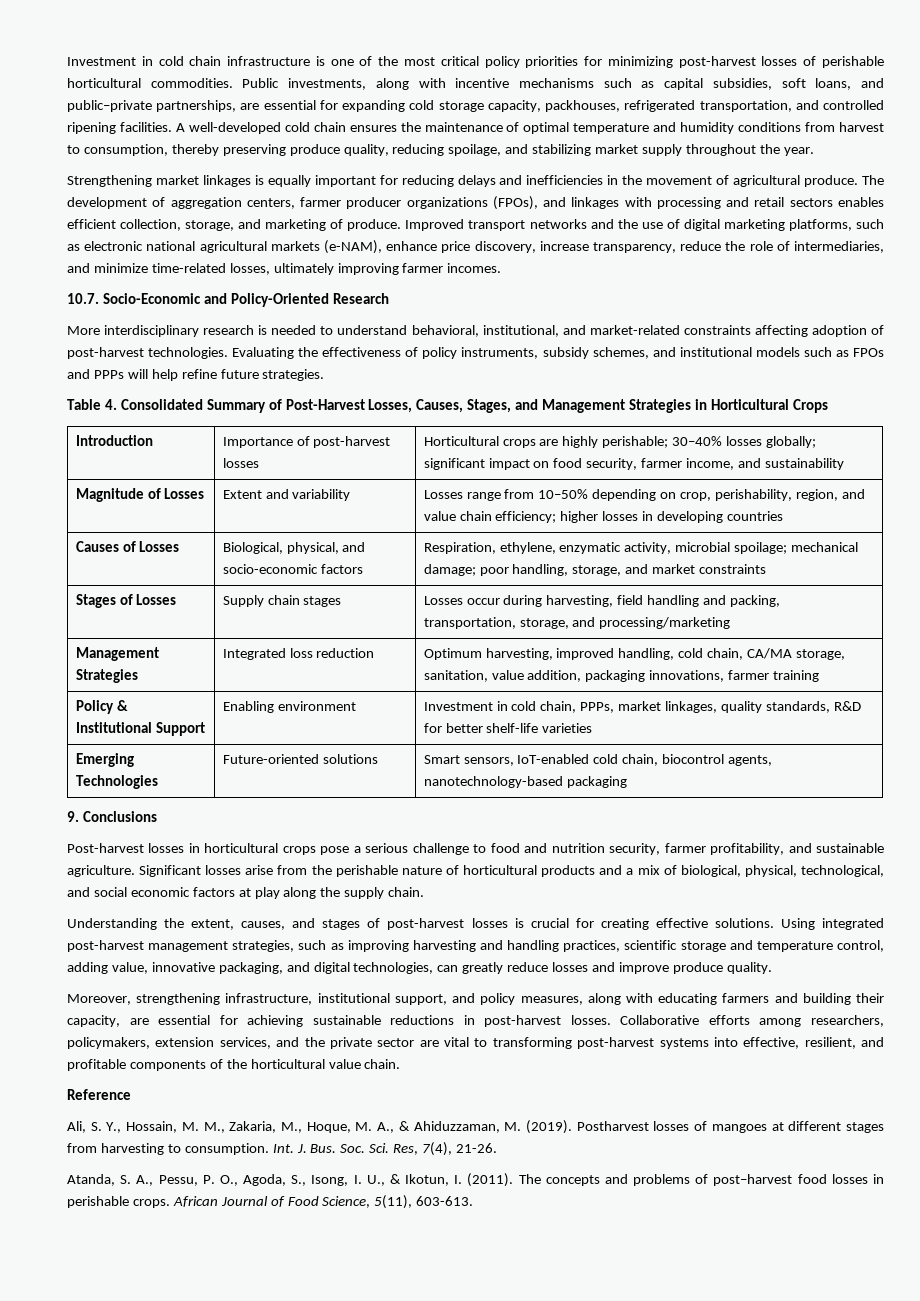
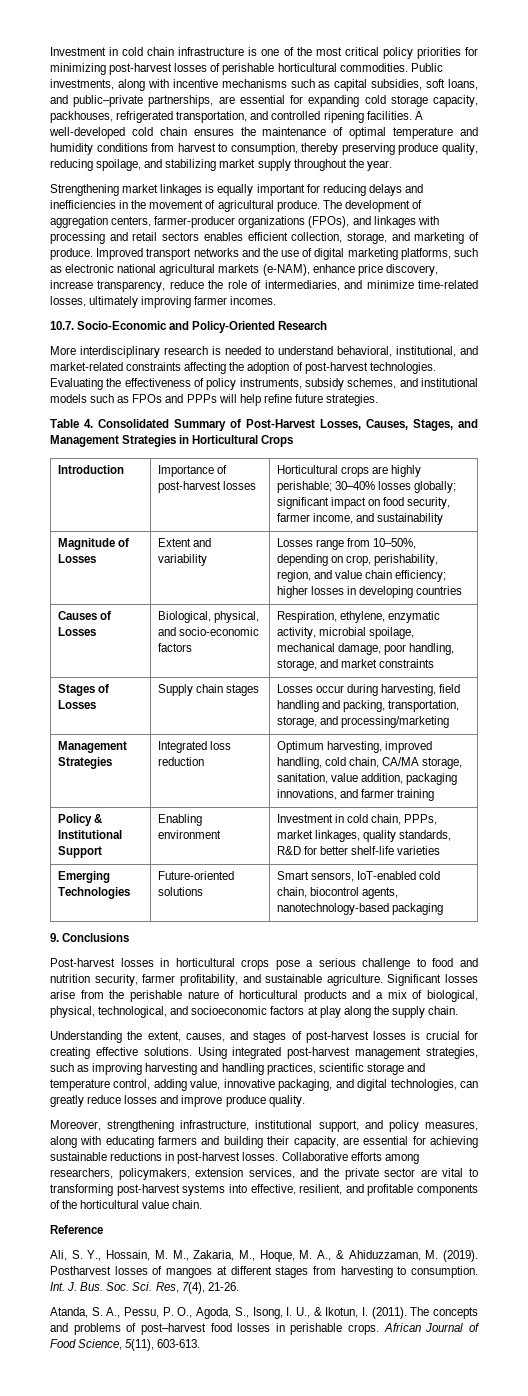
- The development of aggregation centers, farmer producer organizations (FPOs), and linkages with processing and retail sectors enables efficient collection, storage, and marketing of produce.
+ The development of aggregation centers, farmer-producer organizations (FPOs), and linkages with processing and retail sectors enables efficient collection, storage, and marketing of produce.
- More interdisciplinary research is needed to understand behavioral, institutional, and market-related constraints affecting adoption of post-harvest technologies.
+ More interdisciplinary research is needed to understand behavioral, institutional, and market-related constraints affecting the adoption of post-harvest technologies.
- Magnitude of Losses | Extent and variability | Losses range from 10–50% depending on crop, perishability, region, and value chain efficiency; higher losses in developing countries
+ Magnitude of Losses | Extent and variability | Losses range from 10–50%, depending on crop, perishability, region, and value chain efficiency; higher losses in developing countries
- Causes of Losses | Biological, physical, and socio-economic factors | Respiration, ethylene, enzymatic activity, microbial spoilage; mechanical damage; poor handling, storage, and market constraints
+ Causes of Losses | Biological, physical, and socio-economic factors | Respiration, ethylene, enzymatic activity, microbial spoilage, mechanical damage, poor handling, storage, and market constraints
- Management Strategies | Integrated loss reduction | Optimum harvesting, improved handling, cold chain, CA/MA storage, sanitation, value addition, packaging innovations, farmer training
+ Management Strategies | Integrated loss reduction | Optimum harvesting, improved handling, cold chain, CA/MA storage, sanitation, value addition, packaging innovations, and farmer training
- Significant losses arise from the perishable nature of horticultural products and a mix of biological, physical, technological, and social economic factors at play along the supply chain.
+ Significant losses arise from the perishable nature of horticultural products and a mix of biological, physical, technological, and socioeconomic factors at play along the supply chain.

